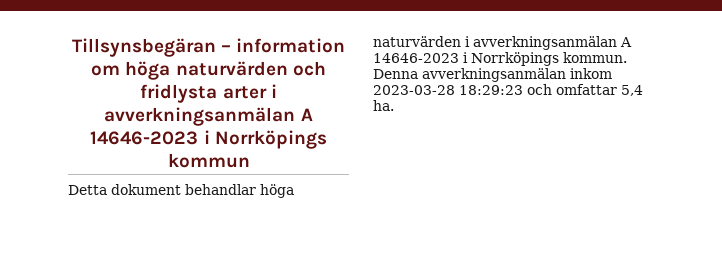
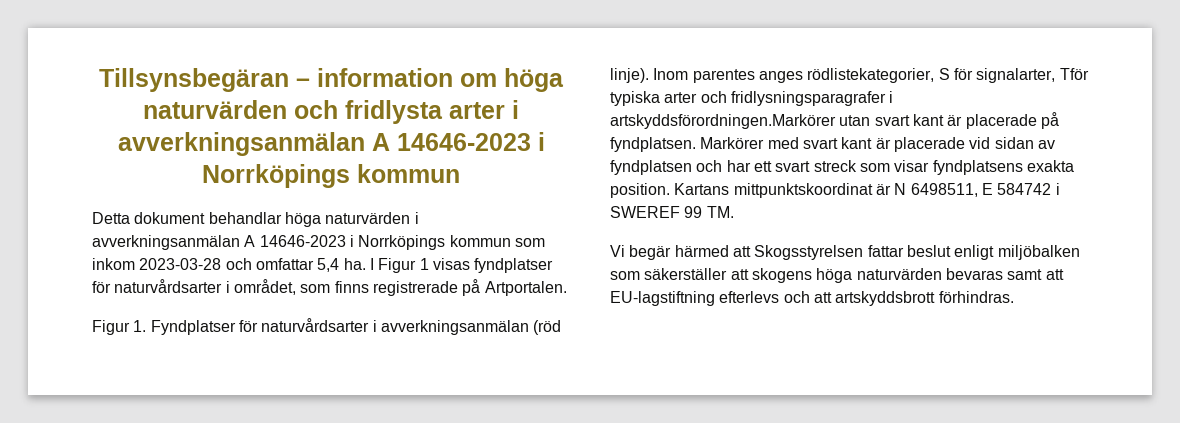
- Detta dokument behandlar höga naturvärden i avverkningsanmälan A 14646-2023 i Norrköpings kommun. Denna avverkningsanmälan inkom 2023-03-28 18:29:23 och omfattar 5,4 ha.
+ Detta dokument behandlar höga naturvärden i avverkningsanmälan A 14646-2023 i Norrköpings kommun som inkom 2023-03-28 och omfattar 5,4 ha.
+ I Figur 1 visas fyndplatser för naturvårdsarter i området, som finns registrerade på Artportalen.
+ Figur 1. Fyndplatser för naturvårdsarter i avverkningsanmälan (röd linje). Inom parentes anges rödlistekategorier, S för signalarter, Tför typiska arter och fridlysningsparagrafer i artskyddsförordningen.Markörer utan svart kant är placerade på fyndplatsen. Markörer med svart kant är placerade vid sidan av fyndplatsen och har ett svart streck som visar fyndplatsens exakta position. Kartans mittpunktskoordinat är N 6498511, E 584742 i SWEREF 99 TM.
+ Vi begär härmed att Skogsstyrelsen fattar beslut enligt miljöbalken som säkerställer att skogens höga naturvärden bevaras samt att EU-lagstiftning efterlevs och att artskyddsbrott förhindras.

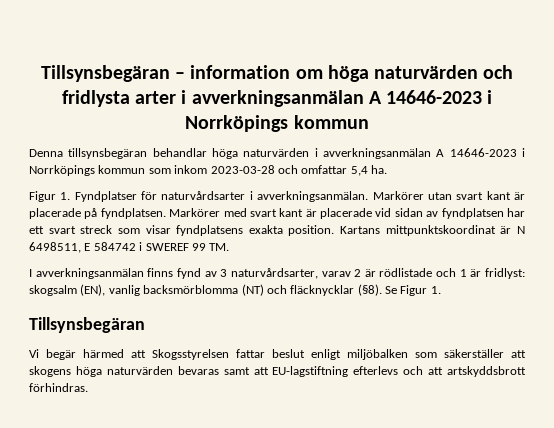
- Detta dokument behandlar höga naturvärden i avverkningsanmälan A 14646-2023 i Norrköpings kommun som inkom 2023-03-28 och omfattar 5,4 ha. I Figur 1 visas fyndplatser för naturvårdsarter i området, som finns registrerade på Artportalen.
+ Denna tillsynsbegäran behandlar höga naturvärden i avverkningsanmälan A 14646-2023 i Norrköpings kommun som inkom 2023-03-28 och omfattar 5,4 ha.
- Figur 1. Fyndplatser för naturvårdsarter i avverkningsanmälan (röd linje). Inom parentes anges rödlistekategorier, S för signalarter, Tför typiska arter och fridlysningsparagrafer i artskyddsförordningen.Markörer utan svart kant är placerade på fyndplatsen.
+ Figur 1. Fyndplatser för naturvårdsarter i avverkningsanmälan. Markörer utan svart kant är placerade på fyndplatsen.
- Markörer med svart kant är placerade vid sidan av fyndplatsen och har ett svart streck som visar fyndplatsens exakta position.
+ Markörer med svart kant är placerade vid sidan av fyndplatsen har ett svart streck som visar fyndplatsens exakta position.
+ I avverkningsanmälan finns fynd av 3 naturvårdsarter, varav 2 är rödlistade och 1 är fridlyst: skogsalm (EN), vanlig backsmörblomma (NT) och fläcknycklar (§8). Se Figur 1.
+ Tillsynsbegäran

